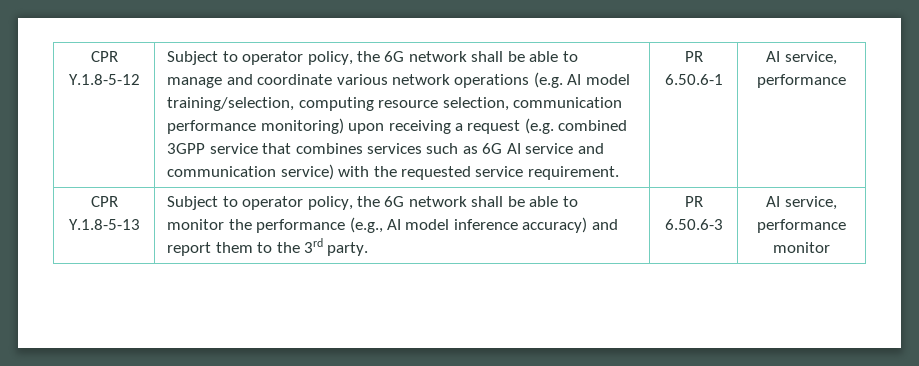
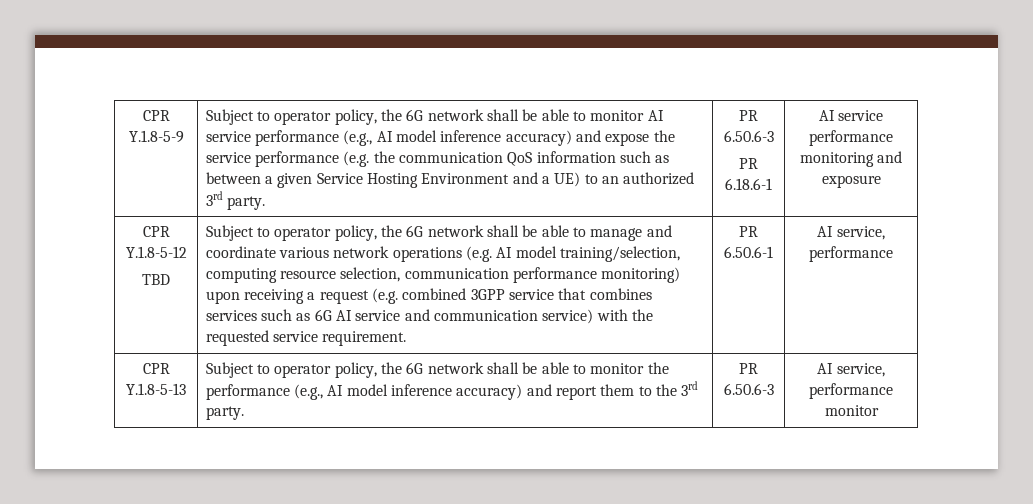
+ CPR Y.1.8-5-9 | Subject to operator policy, the 6G network shall be able to monitor AI service performance (e.g., AI model inference accuracy) and expose the service performance (e.g. the communication QoS information such as between a given Service Hosting Environment and a UE) to an authorized 3rd party. | PR 6.50.6-3
+ PR 6.18.6-1 | AI service performance monitoring and exposure
+ TBD

